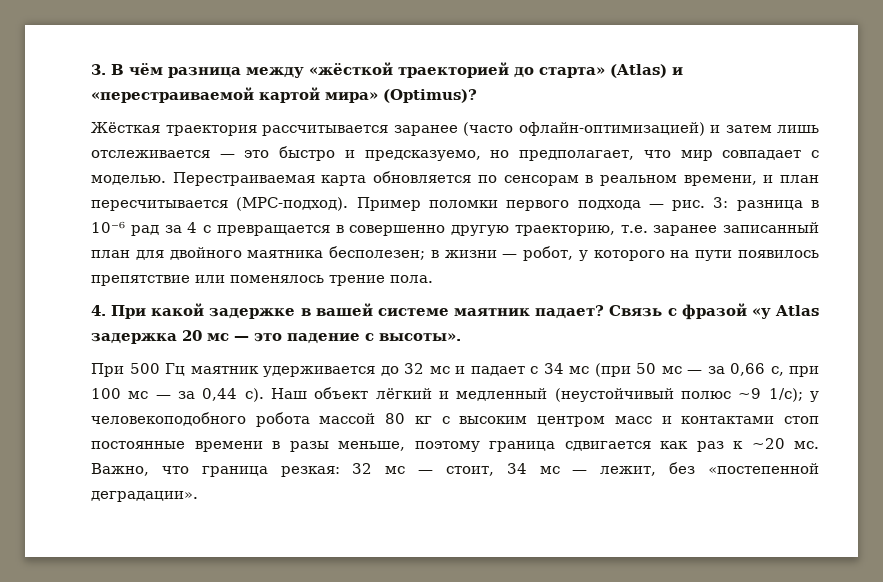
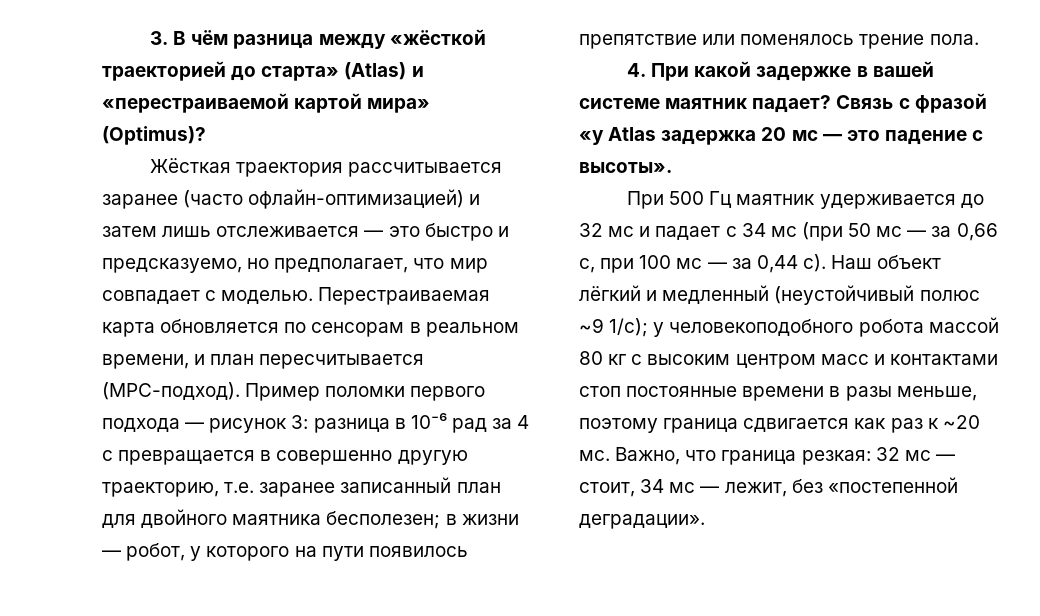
- Пример поломки первого подхода — рис. 3: разница в 10⁻⁶ рад за 4 с превращается в совершенно другую траекторию, т.е. заранее записанный план для двойного маятника бесполезен; в жизни — робот, у которого на пути появилось препятствие или поменялось трение пола.
+ Пример поломки первого подхода — рисунок 3: разница в 10⁻⁶ рад за 4 с превращается в совершенно другую траекторию, т.е. заранее записанный план для двойного маятника бесполезен; в жизни — робот, у которого на пути появилось препятствие или поменялось трение пола.

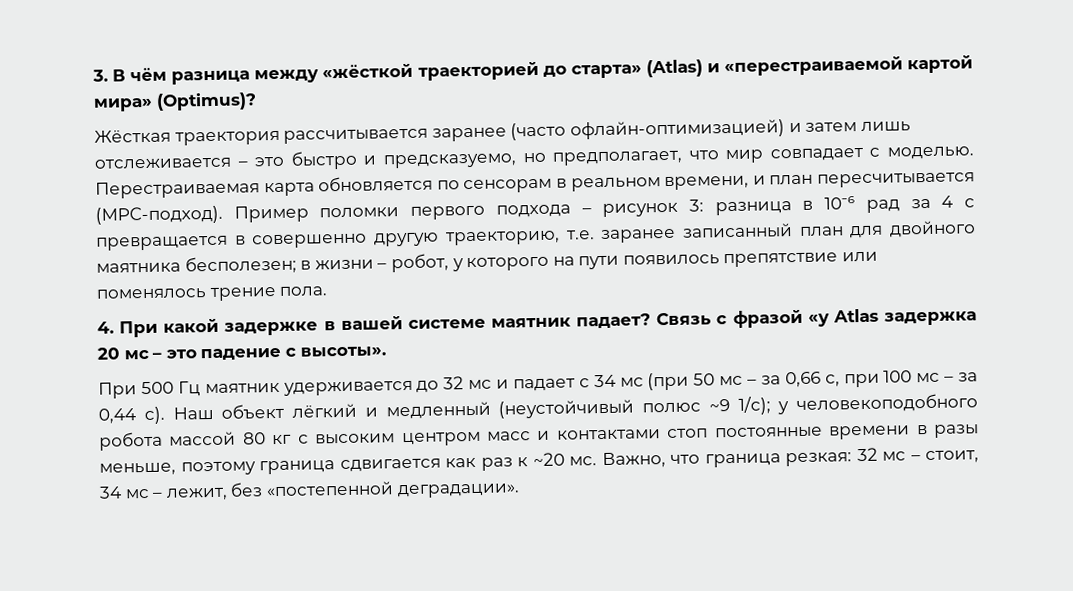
- Жёсткая траектория рассчитывается заранее (часто офлайн-оптимизацией) и затем лишь отслеживается — это быстро и предсказуемо, но предполагает, что мир совпадает с моделью.
+ Жёсткая траектория рассчитывается заранее (часто офлайн-оптимизацией) и затем лишь отслеживается – это быстро и предсказуемо, но предполагает, что мир совпадает с моделью.
- Пример поломки первого подхода — рисунок 3: разница в 10⁻⁶ рад за 4 с превращается в совершенно другую траекторию, т.е. заранее записанный план для двойного маятника бесполезен; в жизни — робот, у которого на пути появилось препятствие или поменялось трение пола.
+ Пример поломки первого подхода – рисунок 3: разница в 10⁻⁶ рад за 4 с превращается в совершенно другую траекторию, т.е. заранее записанный план для двойного маятника бесполезен; в жизни – робот, у которого на пути появилось препятствие или поменялось трение пола.
- Связь с фразой «у Atlas задержка 20 мс — это падение с высоты».
+ Связь с фразой «у Atlas задержка 20 мс – это падение с высоты».
- При 500 Гц маятник удерживается до 32 мс и падает с 34 мс (при 50 мс — за 0,66 с, при 100 мс — за 0,44 с).
+ При 500 Гц маятник удерживается до 32 мс и падает с 34 мс (при 50 мс – за 0,66 с, при 100 мс – за 0,44 с).
- Важно, что граница резкая: 32 мс — стоит, 34 мс — лежит, без «постепенной деградации».
+ Важно, что граница резкая: 32 мс – стоит, 34 мс – лежит, без «постепенной деградации».

